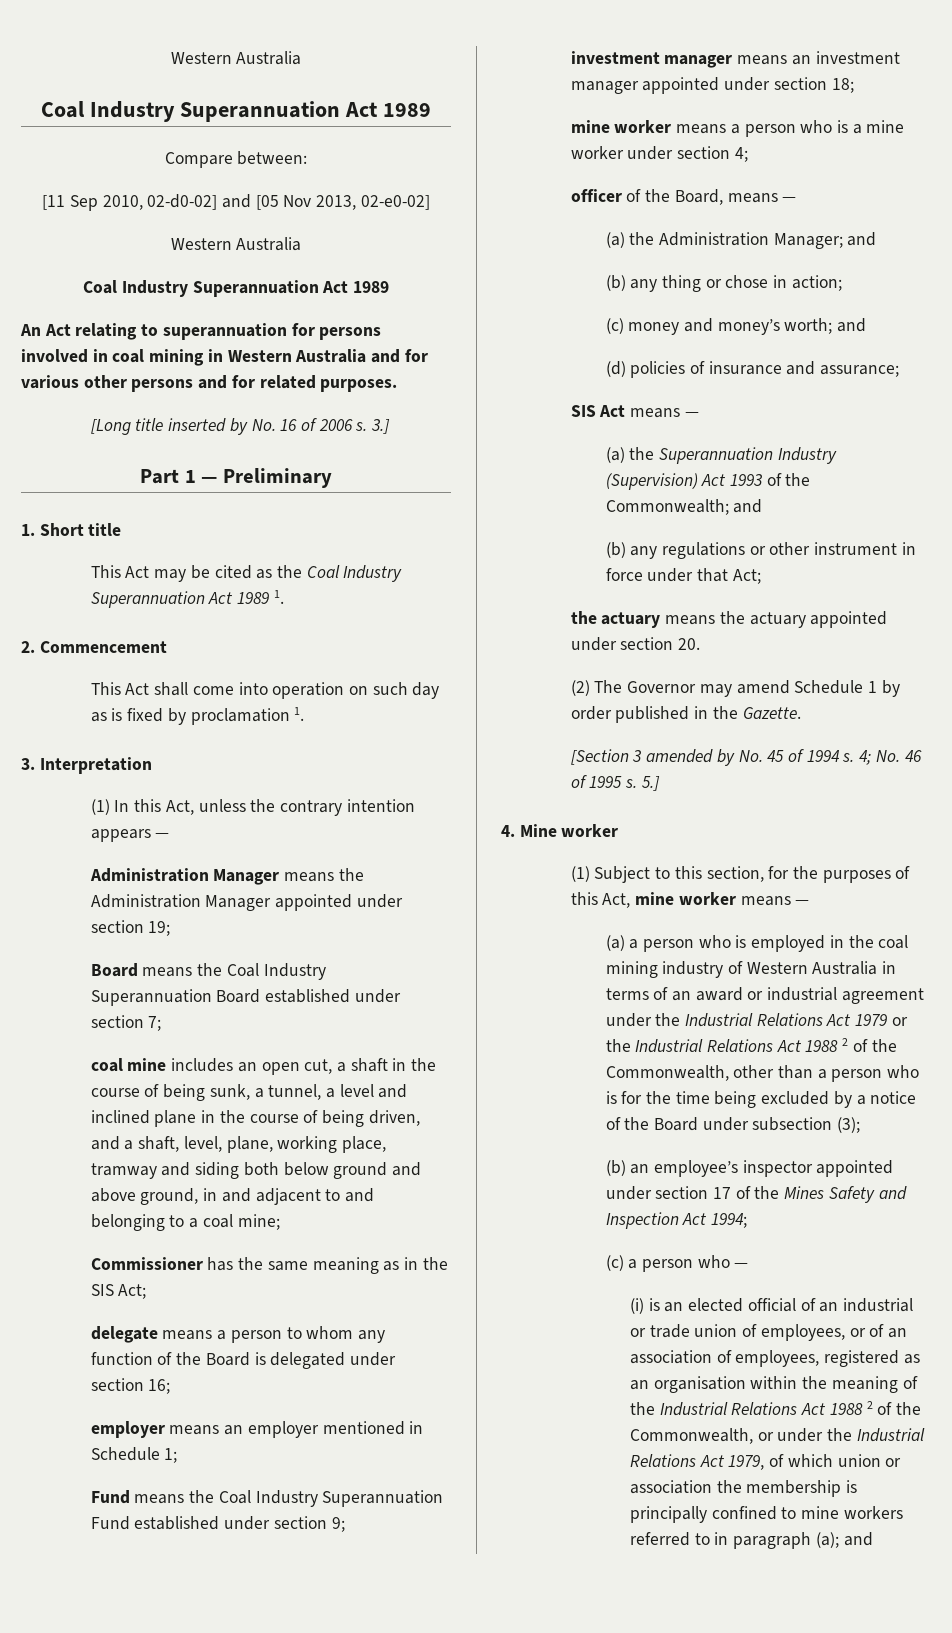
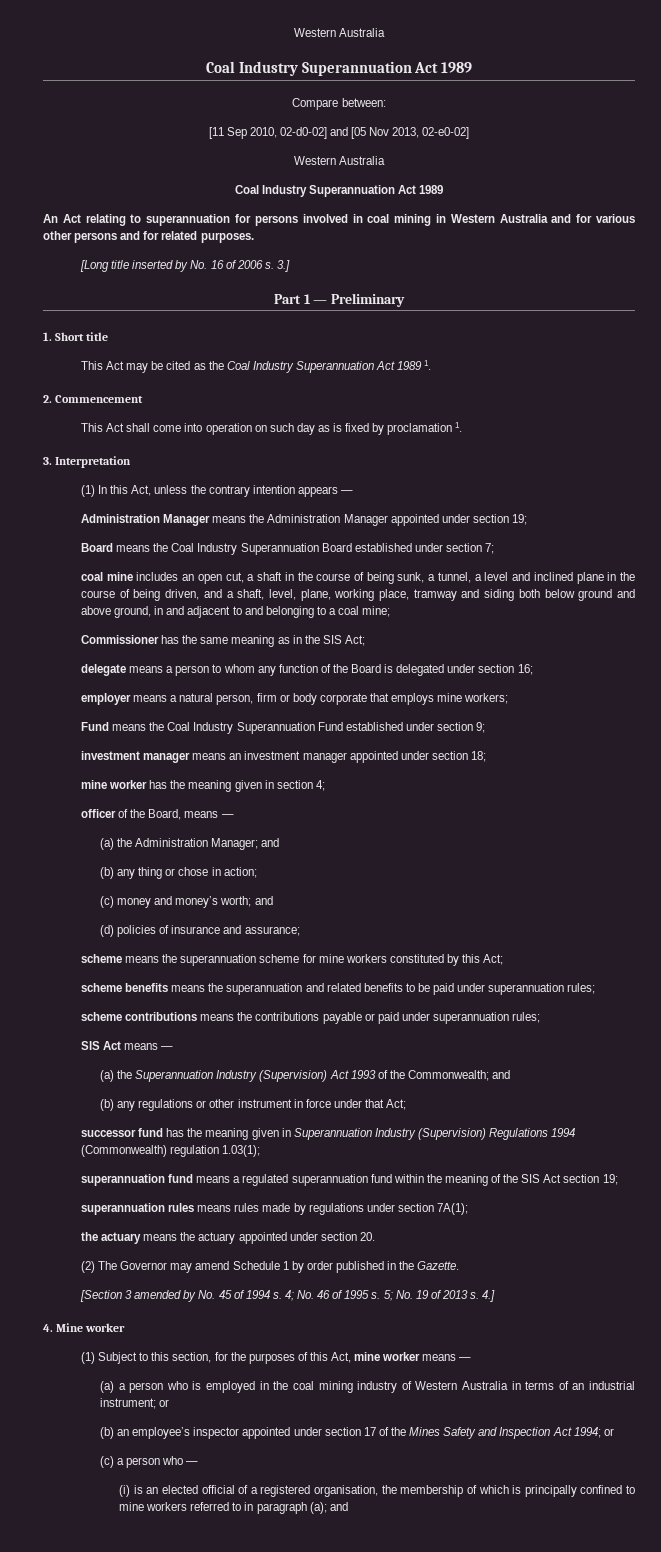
- employer means an employer mentioned in Schedule 1;
+ employer means a natural person, firm or body corporate that employs mine workers;
- mine worker means a person who is a mine worker under section 4;
+ mine worker has the meaning given in section 4;
+ scheme means the superannuation scheme for mine workers constituted by this Act;
+ scheme benefits means the superannuation and related benefits to be paid under superannuation rules;
+ scheme contributions means the contributions payable or paid under superannuation rules;
+ successor fund has the meaning given in Superannuation Industry (Supervision) Regulations 1994 (Commonwealth) regulation 1.03(1);
+ superannuation fund means a regulated superannuation fund within the meaning of the SIS Act section 19;
+ superannuation rules means rules made by regulations under section 7A(1);
- 5.]
+ 5; No. 19 of 2013 s. 4.]
- (a) a person who is employed in the coal mining industry of Western Australia in terms of an award or industrial agreement under the Industrial Relations Act 1979 or the Industrial Relations Act 1988 2 of the Commonwealth, other than a person who is for the time being excluded by a notice of the Board under subsection (3);
+ (a) a person who is employed in the coal mining industry of Western Australia in terms of an industrial instrument; or
- (b) an employee’s inspector appointed under section 17 of the Mines Safety and Inspection Act 1994;
+ (b) an employee’s inspector appointed under section 17 of the Mines Safety and Inspection Act 1994; or
- (i) is an elected official of an industrial or trade union of employees, or of an association of employees, registered as an organisation within the meaning of the Industrial Relations Act 1988 2 of the Commonwealth, or under the Industrial Relations Act 1979, of which union or association the membership is principally confined to mine workers referred to in paragraph (a); and
+ (i) is an elected official of a registered organisation, the membership of which is principally confined to mine workers referred to in paragraph (a); and

